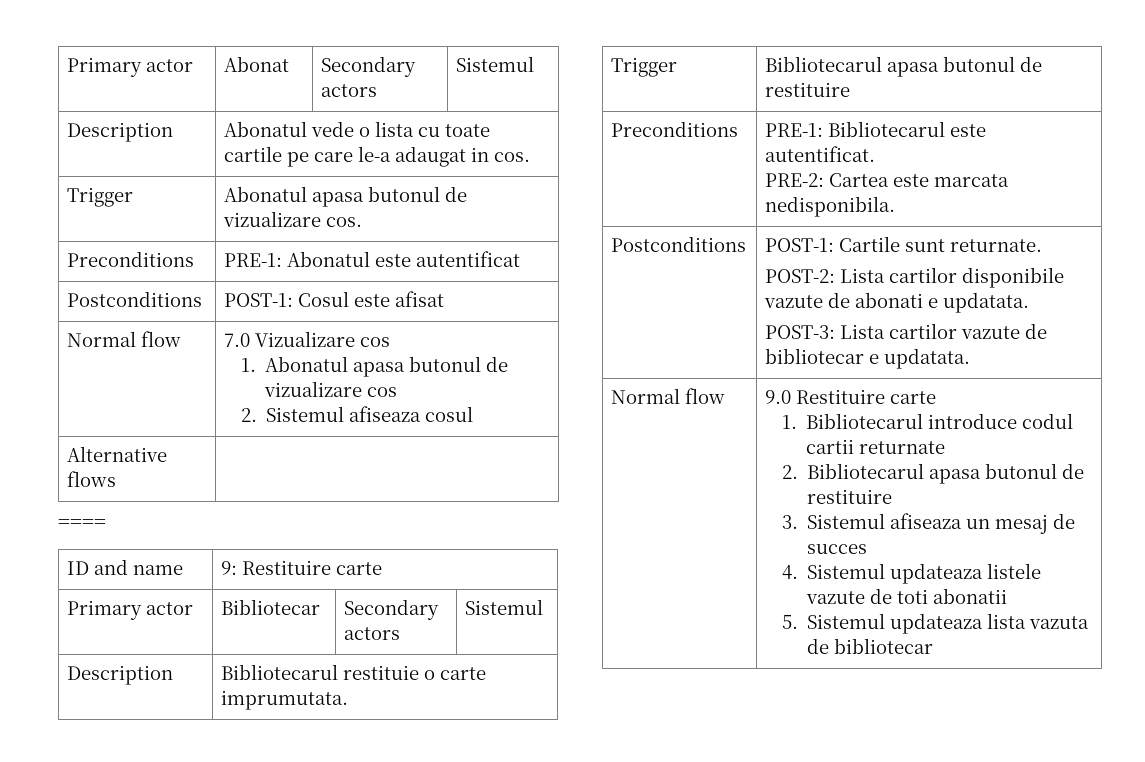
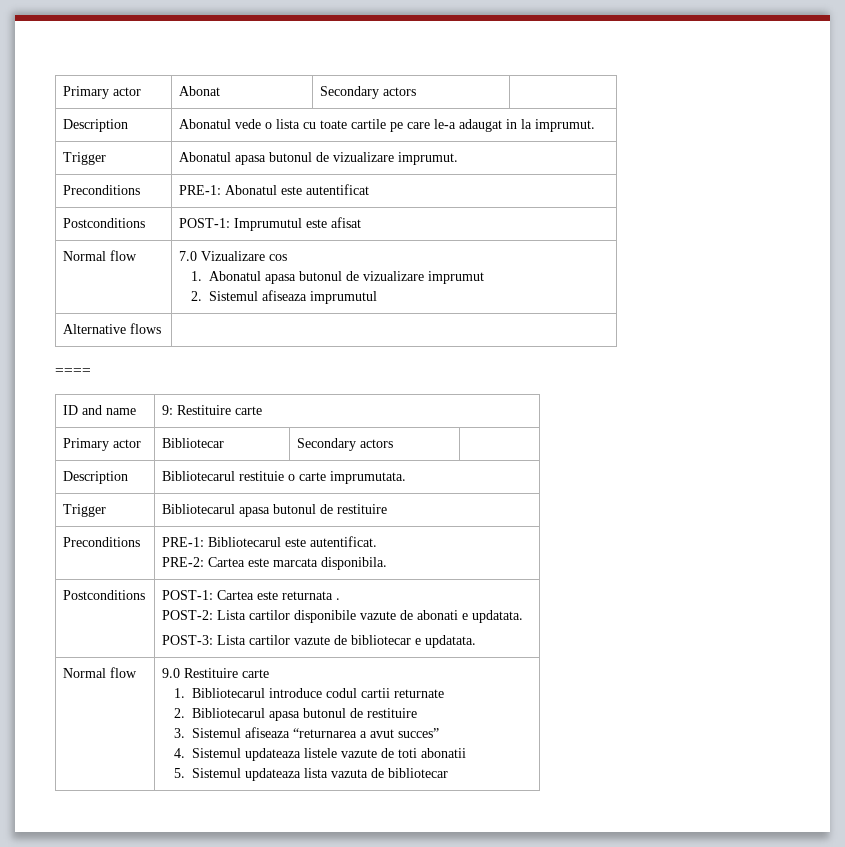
- Primary actor | Abonat | Secondary actors | Sistemul
+ Primary actor | Abonat | Secondary actors |
- Description | Abonatul vede o lista cu toate cartile pe care le-a adaugat in cos.
+ Description | Abonatul vede o lista cu toate cartile pe care le-a adaugat in la imprumut.
- Trigger | Abonatul apasa butonul de vizualizare cos.
+ Trigger | Abonatul apasa butonul de vizualizare imprumut.
- Postconditions | POST-1: Cosul este afisat
+ Postconditions | POST-1: Imprumutul este afisat
  Normal flow | 7.0 Vizualizare cos
- 1. Abonatul apasa butonul de vizualizare cos
- 2. Sistemul afiseaza cosul
+ 1. Abonatul apasa butonul de vizualizare imprumut
+ 2. Sistemul afiseaza imprumutul
- Primary actor | Bibliotecar | Secondary actors | Sistemul
+ Primary actor | Bibliotecar | Secondary actors |
  Preconditions | PRE-1: Bibliotecarul este autentificat.
- PRE-2: Cartea este marcata nedisponibila.
- Postconditions | POST-1: Cartile sunt returnate.
+ PRE-2: Cartea este marcata disponibila.
+ Postconditions | POST-1: Cartea este returnata .
  Normal flow | 9.0 Restituire carte
  1. Bibliotecarul introduce codul cartii returnate
  2. Bibliotecarul apasa butonul de restituire
- 3. Sistemul afiseaza un mesaj de succes
+ 3. Sistemul afiseaza “returnarea a avut succes”

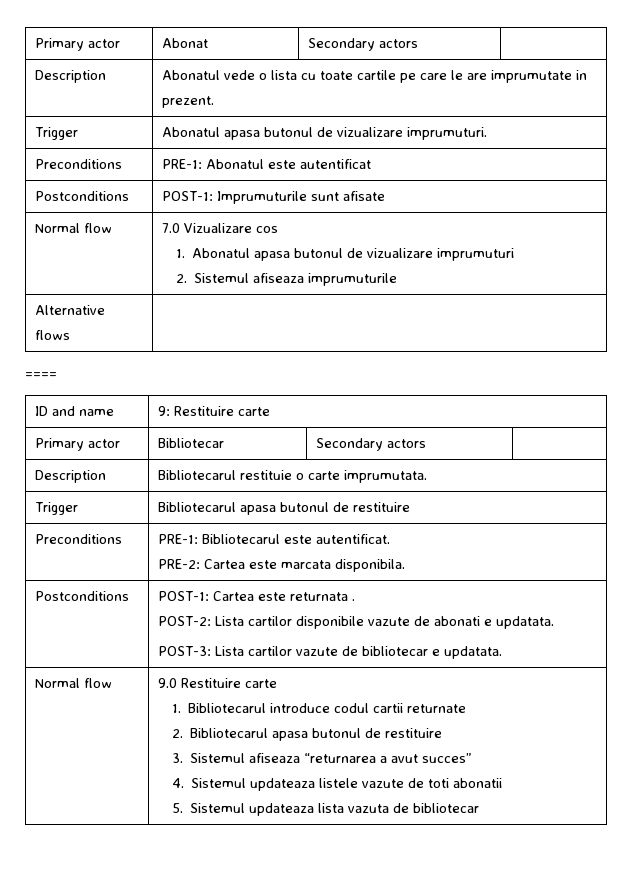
- Description | Abonatul vede o lista cu toate cartile pe care le-a adaugat in la imprumut.
+ Description | Abonatul vede o lista cu toate cartile pe care le are imprumutate in prezent.
- Trigger | Abonatul apasa butonul de vizualizare imprumut.
+ Trigger | Abonatul apasa butonul de vizualizare imprumuturi.
- Postconditions | POST-1: Imprumutul este afisat
+ Postconditions | POST-1: Imprumuturile sunt afisate
  Normal flow | 7.0 Vizualizare cos
- 1. Abonatul apasa butonul de vizualizare imprumut
- 2. Sistemul afiseaza imprumutul
+ 1. Abonatul apasa butonul de vizualizare imprumuturi
+ 2. Sistemul afiseaza imprumuturile

